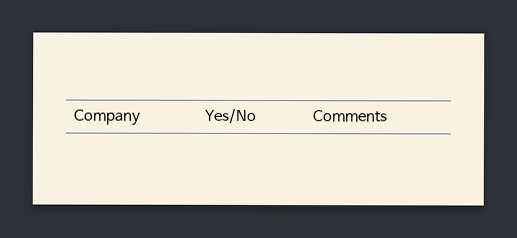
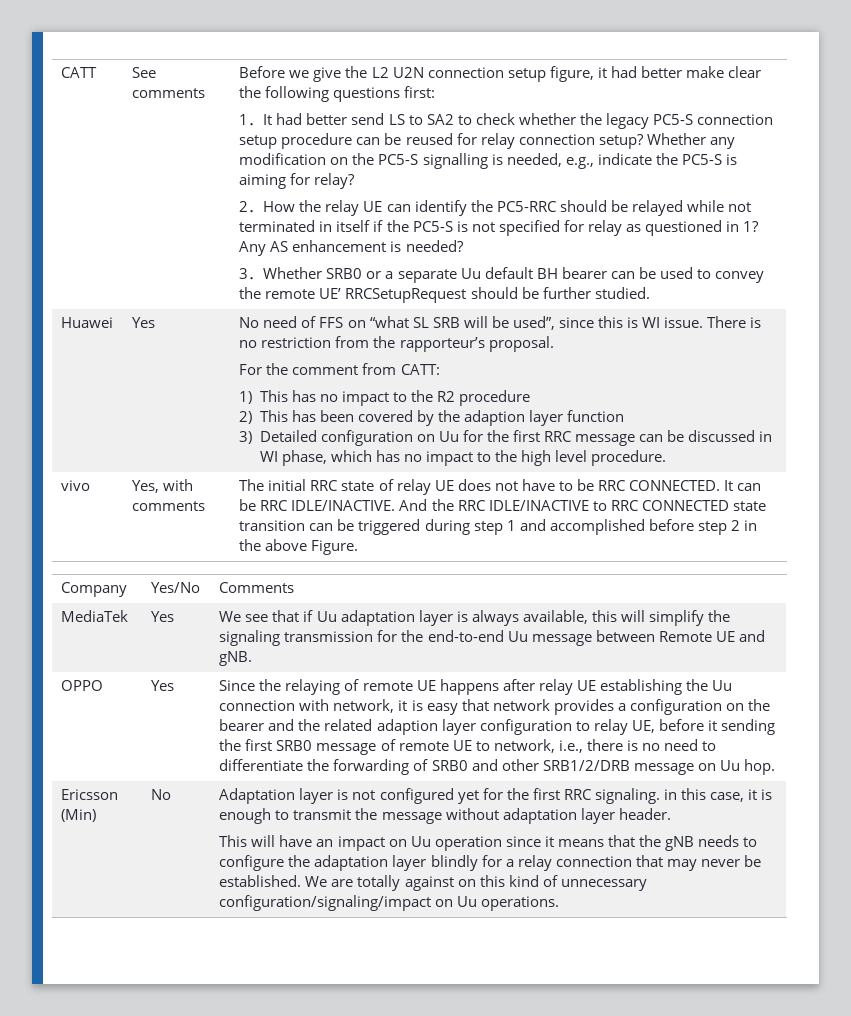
+ CATT | See comments | Before we give the L2 U2N connection setup figure, it had better make clear the following questions first:
+ 1．It had better send LS to SA2 to check whether the legacy PC5-S connection setup procedure can be reused for relay connection setup? Whether any modification on the PC5-S signalling is needed, e.g., indicate the PC5-S is aiming for relay?
+ 2．How the relay UE can identify the PC5-RRC should be relayed while not terminated in itself if the PC5-S is not specified for relay as questioned in 1? Any AS enhancement is needed?
+ 3．Whether SRB0 or a separate Uu default BH bearer can be used to convey the remote UE’ RRCSetupRequest should be further studied.
+ Huawei | Yes | No need of FFS on “what SL SRB will be used”, since this is WI issue. There is no restriction from the rapporteur’s proposal.
+ For the comment from CATT:
+ 1) This has no impact to the R2 procedure
+ 2) This has been covered by the adaption layer function
+ 3) Detailed configuration on Uu for the first RRC message can be discussed in WI phase, which has no impact to the high level procedure.
+ vivo | Yes, with comments | The initial RRC state of relay UE does not have to be RRC CONNECTED. It can be RRC IDLE/INACTIVE. And the RRC IDLE/INACTIVE to RRC CONNECTED state transition can be triggered during step 1 and accomplished before step 2 in the above Figure.
  Company | Yes/No | Comments
+ MediaTek | Yes | We see that if Uu adaptation layer is always available, this will simplify the signaling transmission for the end-to-end Uu message between Remote UE and gNB.
+ OPPO | Yes | Since the relaying of remote UE happens after relay UE establishing the Uu connection with network, it is easy that network provides a configuration on the bearer and the related adaption layer configuration to relay UE, before it sending the first SRB0 message of remote UE to network, i.e., there is no need to differentiate the forwarding of SRB0 and other SRB1/2/DRB message on Uu hop.
+ Ericsson (Min) | No | Adaptation layer is not configured yet for the first RRC signaling. in this case, it is enough to transmit the message without adaptation layer header.
+ This will have an impact on Uu operation since it means that the gNB needs to configure the adaptation layer blindly for a relay connection that may never be established. We are totally against on this kind of unnecessary configuration/signaling/impact on Uu operations.

